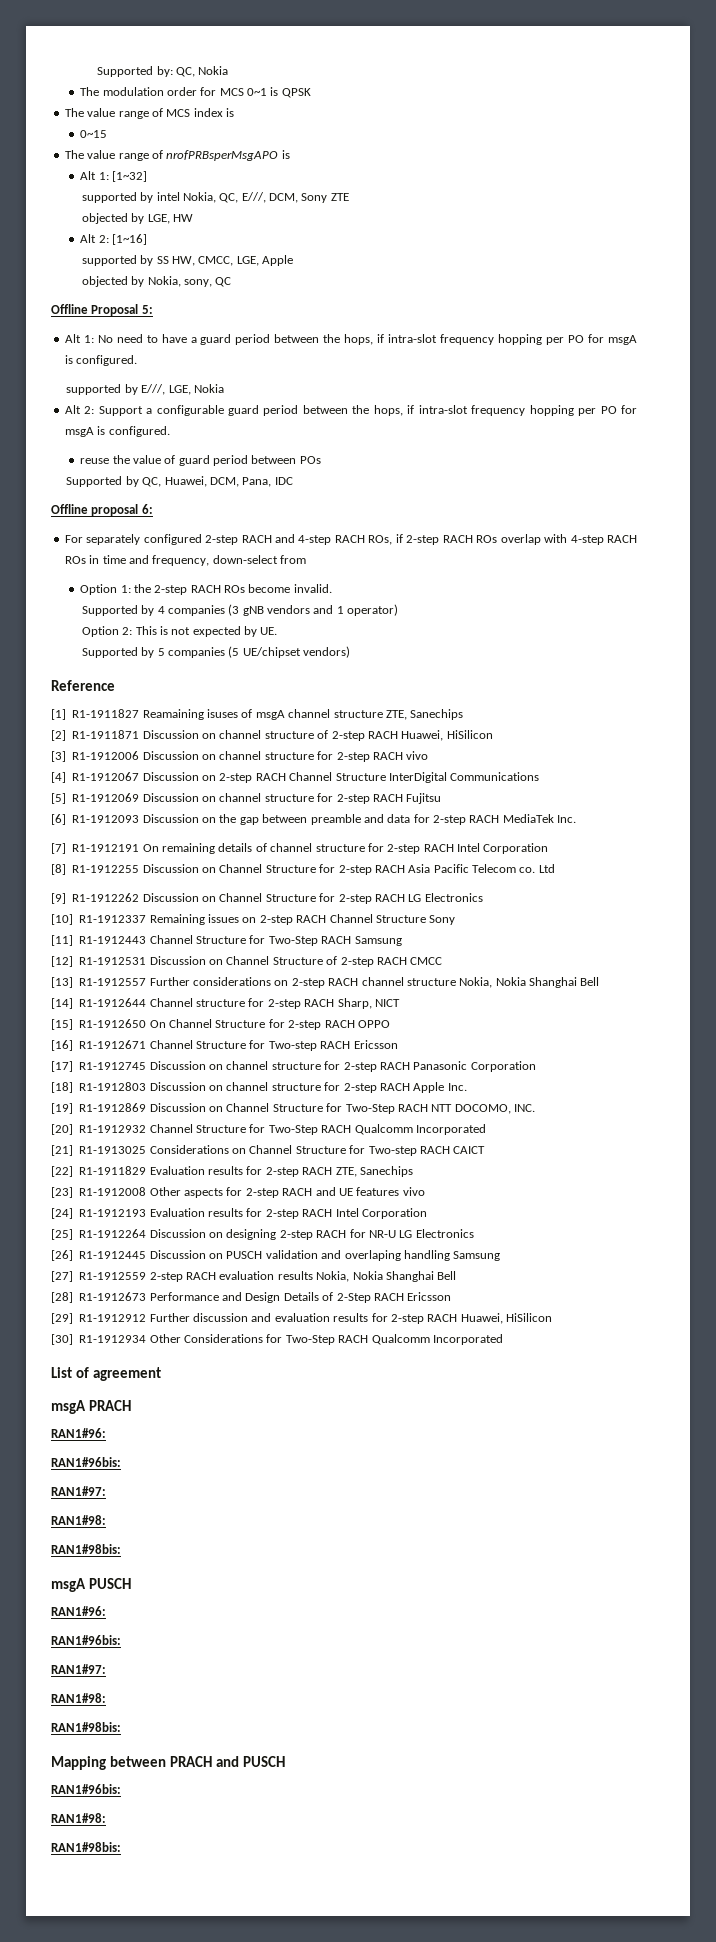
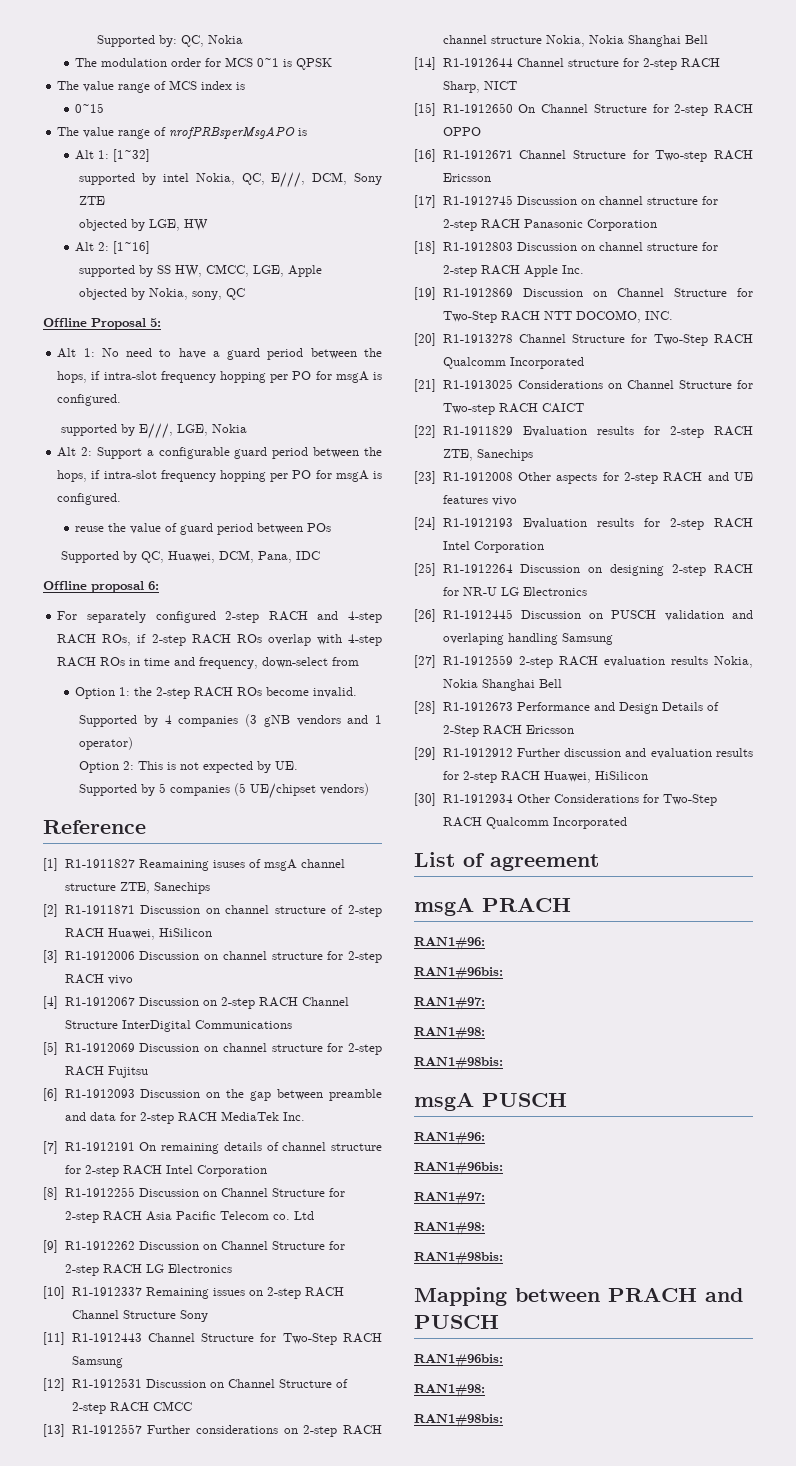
- [20] R1-1912932 Channel Structure for Two-Step RACH Qualcomm Incorporated
+ [20] R1-1913278 Channel Structure for Two-Step RACH Qualcomm Incorporated

